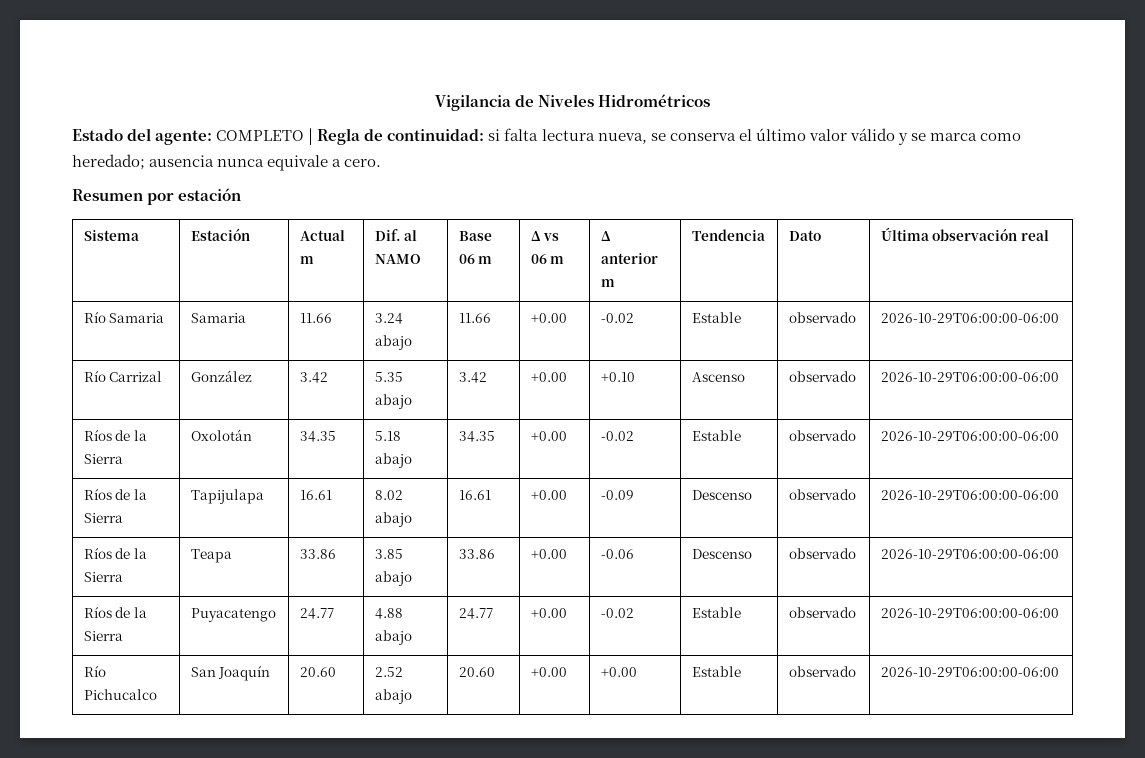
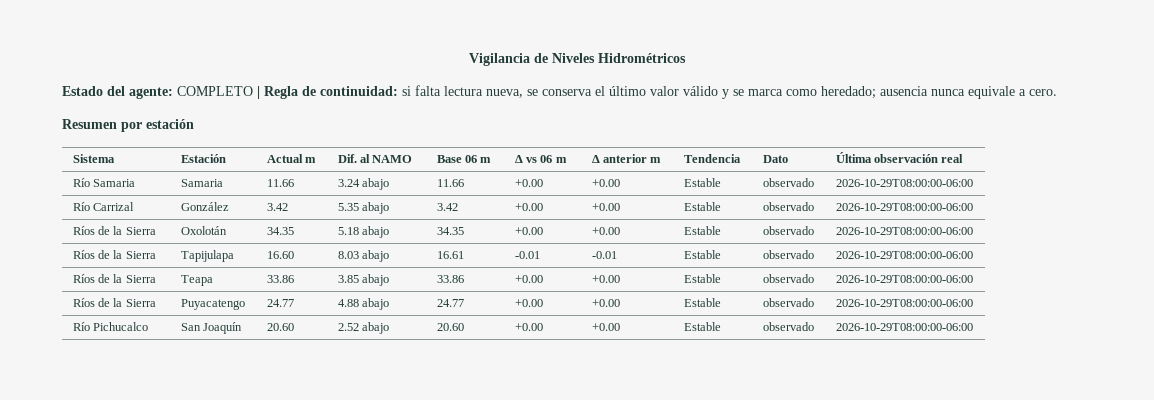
- Río Samaria | Samaria | 11.66 | 3.24 abajo | 11.66 | +0.00 | -0.02 | Estable | observado | 2026-10-29T06:00:00-06:00
+ Río Samaria | Samaria | 11.66 | 3.24 abajo | 11.66 | +0.00 | +0.00 | Estable | observado | 2026-10-29T08:00:00-06:00
- Río Carrizal | González | 3.42 | 5.35 abajo | 3.42 | +0.00 | +0.10 | Ascenso | observado | 2026-10-29T06:00:00-06:00
+ Río Carrizal | González | 3.42 | 5.35 abajo | 3.42 | +0.00 | +0.00 | Estable | observado | 2026-10-29T08:00:00-06:00
- Ríos de la Sierra | Oxolotán | 34.35 | 5.18 abajo | 34.35 | +0.00 | -0.02 | Estable | observado | 2026-10-29T06:00:00-06:00
+ Ríos de la Sierra | Oxolotán | 34.35 | 5.18 abajo | 34.35 | +0.00 | +0.00 | Estable | observado | 2026-10-29T08:00:00-06:00
- Ríos de la Sierra | Tapijulapa | 16.61 | 8.02 abajo | 16.61 | +0.00 | -0.09 | Descenso | observado | 2026-10-29T06:00:00-06:00
+ Ríos de la Sierra | Tapijulapa | 16.60 | 8.03 abajo | 16.61 | -0.01 | -0.01 | Estable | observado | 2026-10-29T08:00:00-06:00
- Ríos de la Sierra | Teapa | 33.86 | 3.85 abajo | 33.86 | +0.00 | -0.06 | Descenso | observado | 2026-10-29T06:00:00-06:00
+ Ríos de la Sierra | Teapa | 33.86 | 3.85 abajo | 33.86 | +0.00 | +0.00 | Estable | observado | 2026-10-29T08:00:00-06:00
- Ríos de la Sierra | Puyacatengo | 24.77 | 4.88 abajo | 24.77 | +0.00 | -0.02 | Estable | observado | 2026-10-29T06:00:00-06:00
+ Ríos de la Sierra | Puyacatengo | 24.77 | 4.88 abajo | 24.77 | +0.00 | +0.00 | Estable | observado | 2026-10-29T08:00:00-06:00
- Río Pichucalco | San Joaquín | 20.60 | 2.52 abajo | 20.60 | +0.00 | +0.00 | Estable | observado | 2026-10-29T06:00:00-06:00
+ Río Pichucalco | San Joaquín | 20.60 | 2.52 abajo | 20.60 | +0.00 | +0.00 | Estable | observado | 2026-10-29T08:00:00-06:00

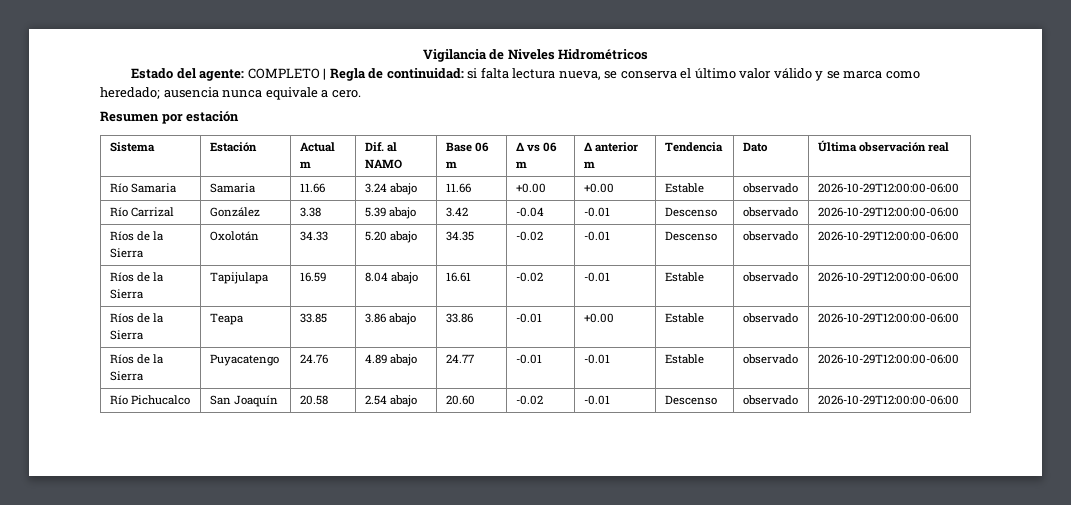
- Río Samaria | Samaria | 11.66 | 3.24 abajo | 11.66 | +0.00 | +0.00 | Estable | observado | 2026-10-29T08:00:00-06:00
+ Río Samaria | Samaria | 11.66 | 3.24 abajo | 11.66 | +0.00 | +0.00 | Estable | observado | 2026-10-29T12:00:00-06:00
- Río Carrizal | González | 3.42 | 5.35 abajo | 3.42 | +0.00 | +0.00 | Estable | observado | 2026-10-29T08:00:00-06:00
+ Río Carrizal | González | 3.38 | 5.39 abajo | 3.42 | -0.04 | -0.01 | Descenso | observado | 2026-10-29T12:00:00-06:00
- Ríos de la Sierra | Oxolotán | 34.35 | 5.18 abajo | 34.35 | +0.00 | +0.00 | Estable | observado | 2026-10-29T08:00:00-06:00
+ Ríos de la Sierra | Oxolotán | 34.33 | 5.20 abajo | 34.35 | -0.02 | -0.01 | Descenso | observado | 2026-10-29T12:00:00-06:00
- Ríos de la Sierra | Tapijulapa | 16.60 | 8.03 abajo | 16.61 | -0.01 | -0.01 | Estable | observado | 2026-10-29T08:00:00-06:00
- Ríos de la Sierra | Teapa | 33.86 | 3.85 abajo | 33.86 | +0.00 | +0.00 | Estable | observado | 2026-10-29T08:00:00-06:00
- Ríos de la Sierra | Puyacatengo | 24.77 | 4.88 abajo | 24.77 | +0.00 | +0.00 | Estable | observado | 2026-10-29T08:00:00-06:00
+ Ríos de la Sierra | Tapijulapa | 16.59 | 8.04 abajo | 16.61 | -0.02 | -0.01 | Estable | observado | 2026-10-29T12:00:00-06:00
+ Ríos de la Sierra | Teapa | 33.85 | 3.86 abajo | 33.86 | -0.01 | +0.00 | Estable | observado | 2026-10-29T12:00:00-06:00
+ Ríos de la Sierra | Puyacatengo | 24.76 | 4.89 abajo | 24.77 | -0.01 | -0.01 | Estable | observado | 2026-10-29T12:00:00-06:00
- Río Pichucalco | San Joaquín | 20.60 | 2.52 abajo | 20.60 | +0.00 | +0.00 | Estable | observado | 2026-10-29T08:00:00-06:00
+ Río Pichucalco | San Joaquín | 20.58 | 2.54 abajo | 20.60 | -0.02 | -0.01 | Descenso | observado | 2026-10-29T12:00:00-06:00

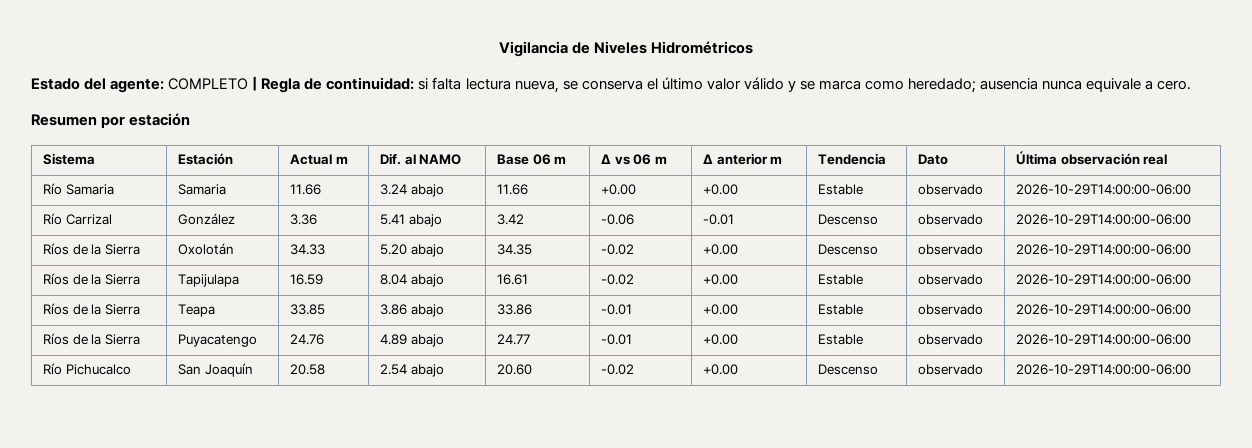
- Río Samaria | Samaria | 11.66 | 3.24 abajo | 11.66 | +0.00 | +0.00 | Estable | observado | 2026-10-29T12:00:00-06:00
+ Río Samaria | Samaria | 11.66 | 3.24 abajo | 11.66 | +0.00 | +0.00 | Estable | observado | 2026-10-29T14:00:00-06:00
- Río Carrizal | González | 3.38 | 5.39 abajo | 3.42 | -0.04 | -0.01 | Descenso | observado | 2026-10-29T12:00:00-06:00
+ Río Carrizal | González | 3.36 | 5.41 abajo | 3.42 | -0.06 | -0.01 | Descenso | observado | 2026-10-29T14:00:00-06:00
- Ríos de la Sierra | Oxolotán | 34.33 | 5.20 abajo | 34.35 | -0.02 | -0.01 | Descenso | observado | 2026-10-29T12:00:00-06:00
+ Ríos de la Sierra | Oxolotán | 34.33 | 5.20 abajo | 34.35 | -0.02 | +0.00 | Descenso | observado | 2026-10-29T14:00:00-06:00
- Ríos de la Sierra | Tapijulapa | 16.59 | 8.04 abajo | 16.61 | -0.02 | -0.01 | Estable | observado | 2026-10-29T12:00:00-06:00
+ Ríos de la Sierra | Tapijulapa | 16.59 | 8.04 abajo | 16.61 | -0.02 | +0.00 | Estable | observado | 2026-10-29T14:00:00-06:00
- Ríos de la Sierra | Teapa | 33.85 | 3.86 abajo | 33.86 | -0.01 | +0.00 | Estable | observado | 2026-10-29T12:00:00-06:00
+ Ríos de la Sierra | Teapa | 33.85 | 3.86 abajo | 33.86 | -0.01 | +0.00 | Estable | observado | 2026-10-29T14:00:00-06:00
- Ríos de la Sierra | Puyacatengo | 24.76 | 4.89 abajo | 24.77 | -0.01 | -0.01 | Estable | observado | 2026-10-29T12:00:00-06:00
+ Ríos de la Sierra | Puyacatengo | 24.76 | 4.89 abajo | 24.77 | -0.01 | +0.00 | Estable | observado | 2026-10-29T14:00:00-06:00
- Río Pichucalco | San Joaquín | 20.58 | 2.54 abajo | 20.60 | -0.02 | -0.01 | Descenso | observado | 2026-10-29T12:00:00-06:00
+ Río Pichucalco | San Joaquín | 20.58 | 2.54 abajo | 20.60 | -0.02 | +0.00 | Descenso | observado | 2026-10-29T14:00:00-06:00

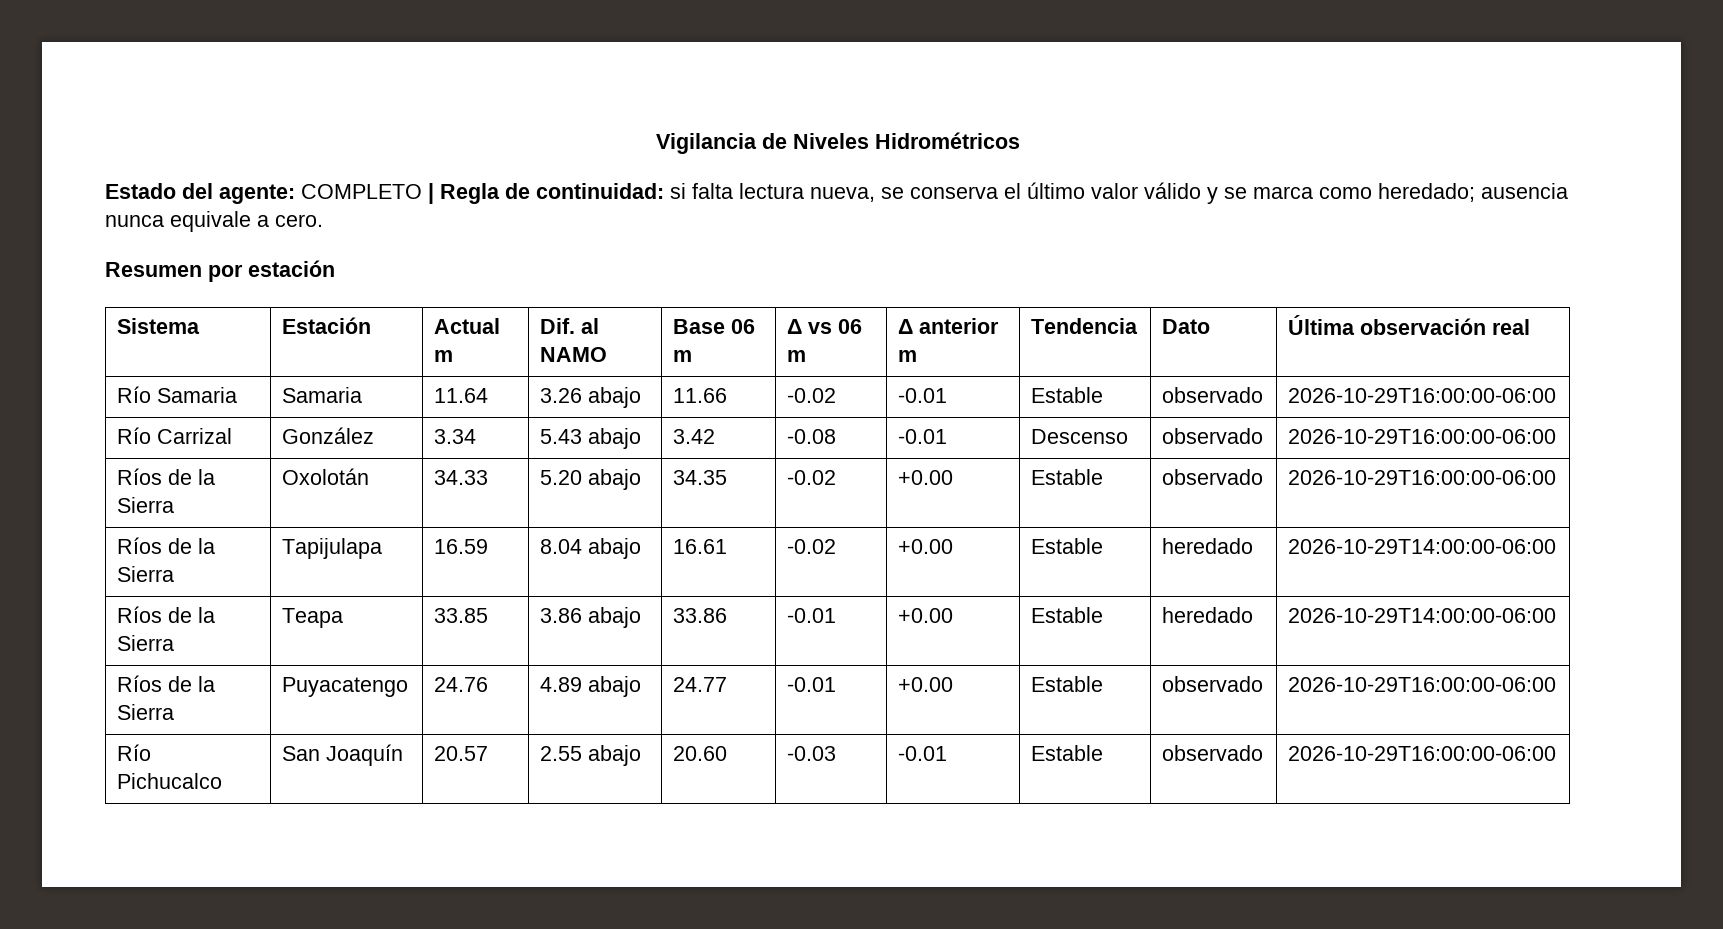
- Río Samaria | Samaria | 11.66 | 3.24 abajo | 11.66 | +0.00 | +0.00 | Estable | observado | 2026-10-29T14:00:00-06:00
+ Río Samaria | Samaria | 11.64 | 3.26 abajo | 11.66 | -0.02 | -0.01 | Estable | observado | 2026-10-29T16:00:00-06:00
- Río Carrizal | González | 3.36 | 5.41 abajo | 3.42 | -0.06 | -0.01 | Descenso | observado | 2026-10-29T14:00:00-06:00
+ Río Carrizal | González | 3.34 | 5.43 abajo | 3.42 | -0.08 | -0.01 | Descenso | observado | 2026-10-29T16:00:00-06:00
- Ríos de la Sierra | Oxolotán | 34.33 | 5.20 abajo | 34.35 | -0.02 | +0.00 | Descenso | observado | 2026-10-29T14:00:00-06:00
+ Ríos de la Sierra | Oxolotán | 34.33 | 5.20 abajo | 34.35 | -0.02 | +0.00 | Estable | observado | 2026-10-29T16:00:00-06:00
- Ríos de la Sierra | Tapijulapa | 16.59 | 8.04 abajo | 16.61 | -0.02 | +0.00 | Estable | observado | 2026-10-29T14:00:00-06:00
+ Ríos de la Sierra | Tapijulapa | 16.59 | 8.04 abajo | 16.61 | -0.02 | +0.00 | Estable | heredado | 2026-10-29T14:00:00-06:00
- Ríos de la Sierra | Teapa | 33.85 | 3.86 abajo | 33.86 | -0.01 | +0.00 | Estable | observado | 2026-10-29T14:00:00-06:00
+ Ríos de la Sierra | Teapa | 33.85 | 3.86 abajo | 33.86 | -0.01 | +0.00 | Estable | heredado | 2026-10-29T14:00:00-06:00
- Ríos de la Sierra | Puyacatengo | 24.76 | 4.89 abajo | 24.77 | -0.01 | +0.00 | Estable | observado | 2026-10-29T14:00:00-06:00
+ Ríos de la Sierra | Puyacatengo | 24.76 | 4.89 abajo | 24.77 | -0.01 | +0.00 | Estable | observado | 2026-10-29T16:00:00-06:00
- Río Pichucalco | San Joaquín | 20.58 | 2.54 abajo | 20.60 | -0.02 | +0.00 | Descenso | observado | 2026-10-29T14:00:00-06:00
+ Río Pichucalco | San Joaquín | 20.57 | 2.55 abajo | 20.60 | -0.03 | -0.01 | Estable | observado | 2026-10-29T16:00:00-06:00

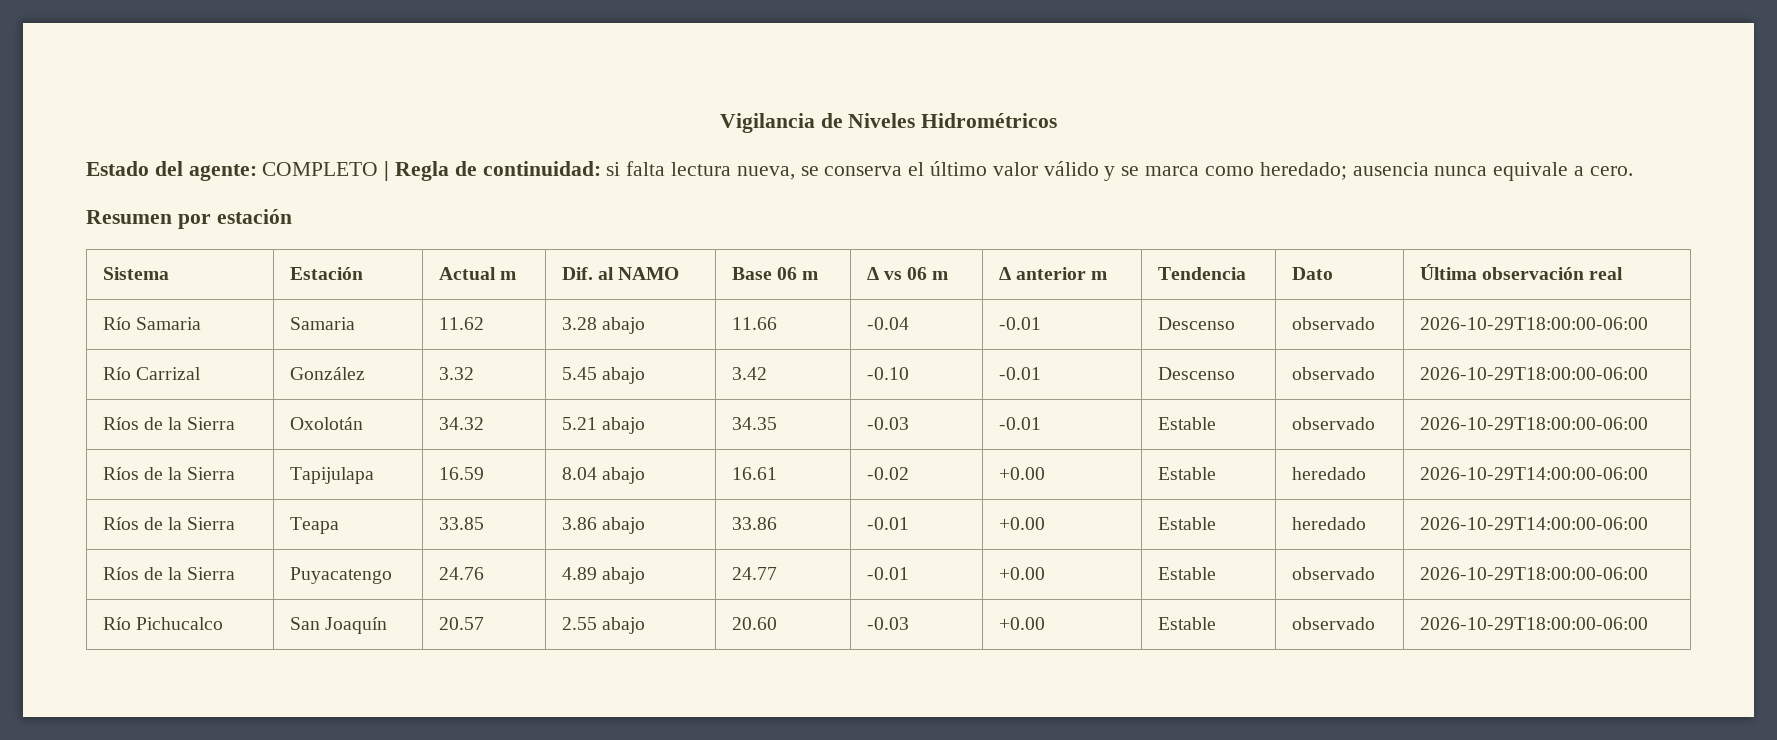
- Río Samaria | Samaria | 11.64 | 3.26 abajo | 11.66 | -0.02 | -0.01 | Estable | observado | 2026-10-29T16:00:00-06:00
- Río Carrizal | González | 3.34 | 5.43 abajo | 3.42 | -0.08 | -0.01 | Descenso | observado | 2026-10-29T16:00:00-06:00
+ Río Samaria | Samaria | 11.62 | 3.28 abajo | 11.66 | -0.04 | -0.01 | Descenso | observado | 2026-10-29T18:00:00-06:00
+ Río Carrizal | González | 3.32 | 5.45 abajo | 3.42 | -0.10 | -0.01 | Descenso | observado | 2026-10-29T18:00:00-06:00
- Ríos de la Sierra | Oxolotán | 34.33 | 5.20 abajo | 34.35 | -0.02 | +0.00 | Estable | observado | 2026-10-29T16:00:00-06:00
+ Ríos de la Sierra | Oxolotán | 34.32 | 5.21 abajo | 34.35 | -0.03 | -0.01 | Estable | observado | 2026-10-29T18:00:00-06:00
- Ríos de la Sierra | Puyacatengo | 24.76 | 4.89 abajo | 24.77 | -0.01 | +0.00 | Estable | observado | 2026-10-29T16:00:00-06:00
+ Ríos de la Sierra | Puyacatengo | 24.76 | 4.89 abajo | 24.77 | -0.01 | +0.00 | Estable | observado | 2026-10-29T18:00:00-06:00
- Río Pichucalco | San Joaquín | 20.57 | 2.55 abajo | 20.60 | -0.03 | -0.01 | Estable | observado | 2026-10-29T16:00:00-06:00
+ Río Pichucalco | San Joaquín | 20.57 | 2.55 abajo | 20.60 | -0.03 | +0.00 | Estable | observado | 2026-10-29T18:00:00-06:00

